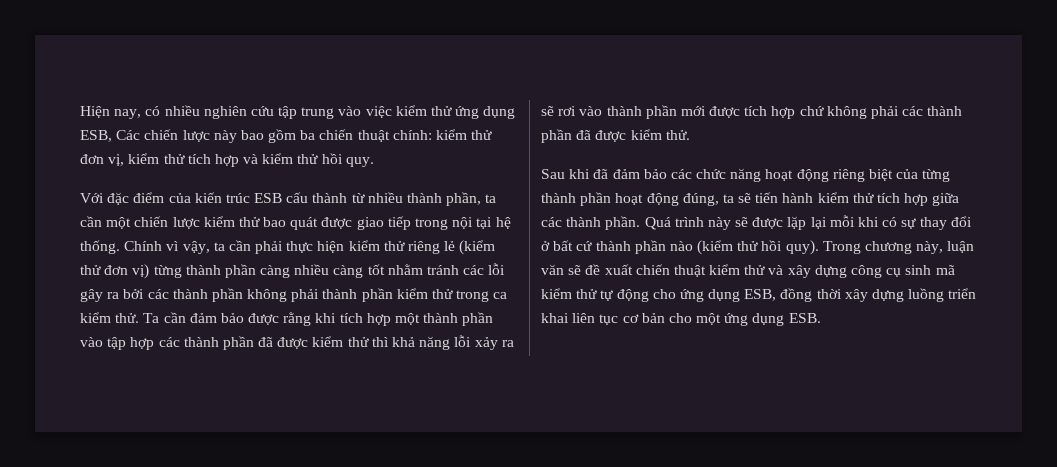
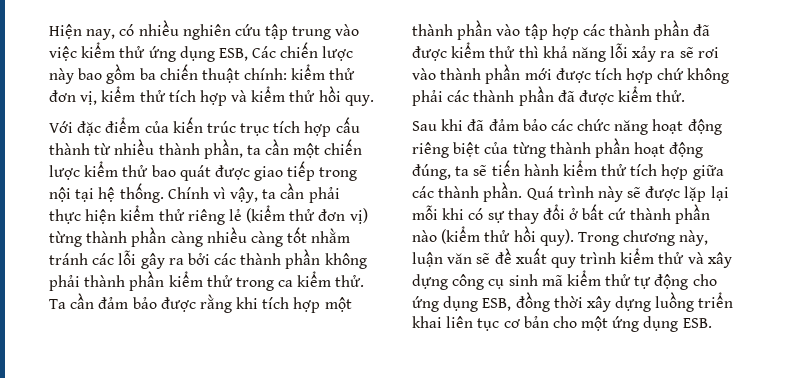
- Với đặc điểm của kiến trúc ESB cấu thành từ nhiều thành phần, ta cần một chiến lược kiểm thử bao quát được giao tiếp trong nội tại hệ thống.
+ Với đặc điểm của kiến trúc trục tích hợp cấu thành từ nhiều thành phần, ta cần một chiến lược kiểm thử bao quát được giao tiếp trong nội tại hệ thống.
- Trong chương này, luận văn sẽ đề xuất chiến thuật kiểm thử và xây dựng công cụ sinh mã kiểm thử tự động cho ứng dụng ESB, đồng thời xây dựng luồng triển khai liên tục cơ bản cho một ứng dụng ESB.
+ Trong chương này, luận văn sẽ đề xuất quy trình kiểm thử và xây dựng công cụ sinh mã kiểm thử tự động cho ứng dụng ESB, đồng thời xây dựng luồng triển khai liên tục cơ bản cho một ứng dụng ESB.

